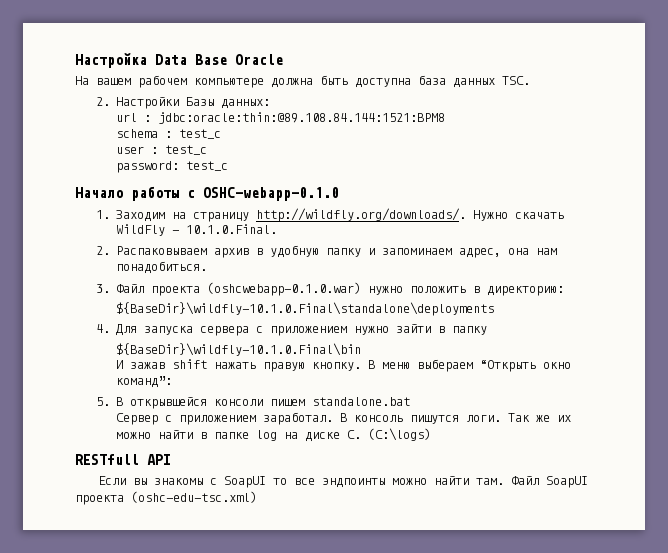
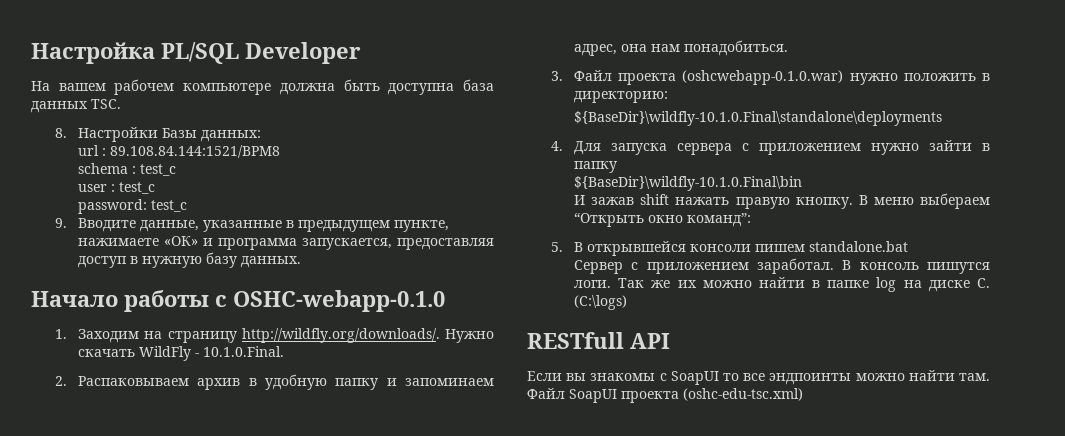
- Настройка Data Base Oracle
+ Настройка PL/SQL Developer
- 2. Настройки Базы данных:
+ 8. Настройки Базы данных:
- url : jdbc:oracle:thin:@89.108.84.144:1521:BPM8
+ url : 89.108.84.144:1521/BPM8
+ 9. Вводите данные, указанные в предыдущем пункте, нажимаете «ОК» и программа запускается, предоставляя доступ в нужную базу данных.

